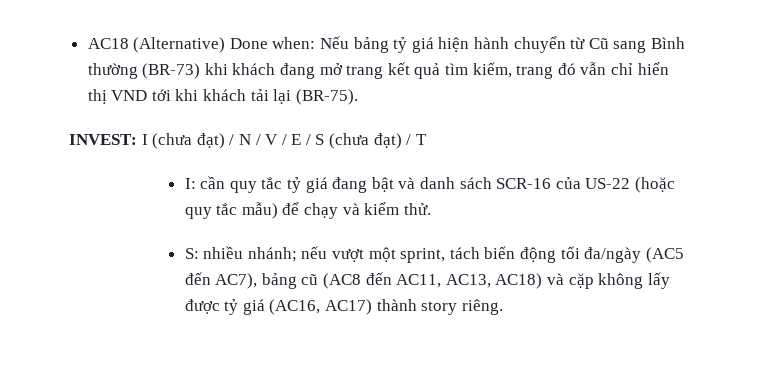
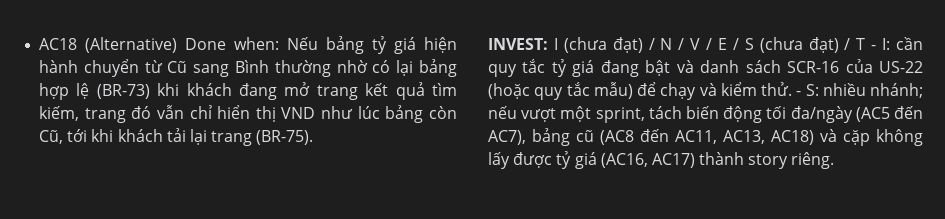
- AC18 (Alternative) Done when: Nếu bảng tỷ giá hiện hành chuyển từ Cũ sang Bình thường (BR-73) khi khách đang mở trang kết quả tìm kiếm, trang đó vẫn chỉ hiển thị VND tới khi khách tải lại (BR-75).
+ AC18 (Alternative) Done when: Nếu bảng tỷ giá hiện hành chuyển từ Cũ sang Bình thường nhờ có lại bảng hợp lệ (BR-73) khi khách đang mở trang kết quả tìm kiếm, trang đó vẫn chỉ hiển thị VND như lúc bảng còn Cũ, tới khi khách tải lại trang (BR-75).
- I (chưa đạt) / N / V / E / S (chưa đạt) / T
- I:
+ I (chưa đạt) / N / V / E / S (chưa đạt) / T - I:
- cần quy tắc tỷ giá đang bật và danh sách SCR-16 của US-22 (hoặc quy tắc mẫu) để chạy và kiểm thử.
- S:
+ cần quy tắc tỷ giá đang bật và danh sách SCR-16 của US-22 (hoặc quy tắc mẫu) để chạy và kiểm thử. - S:

